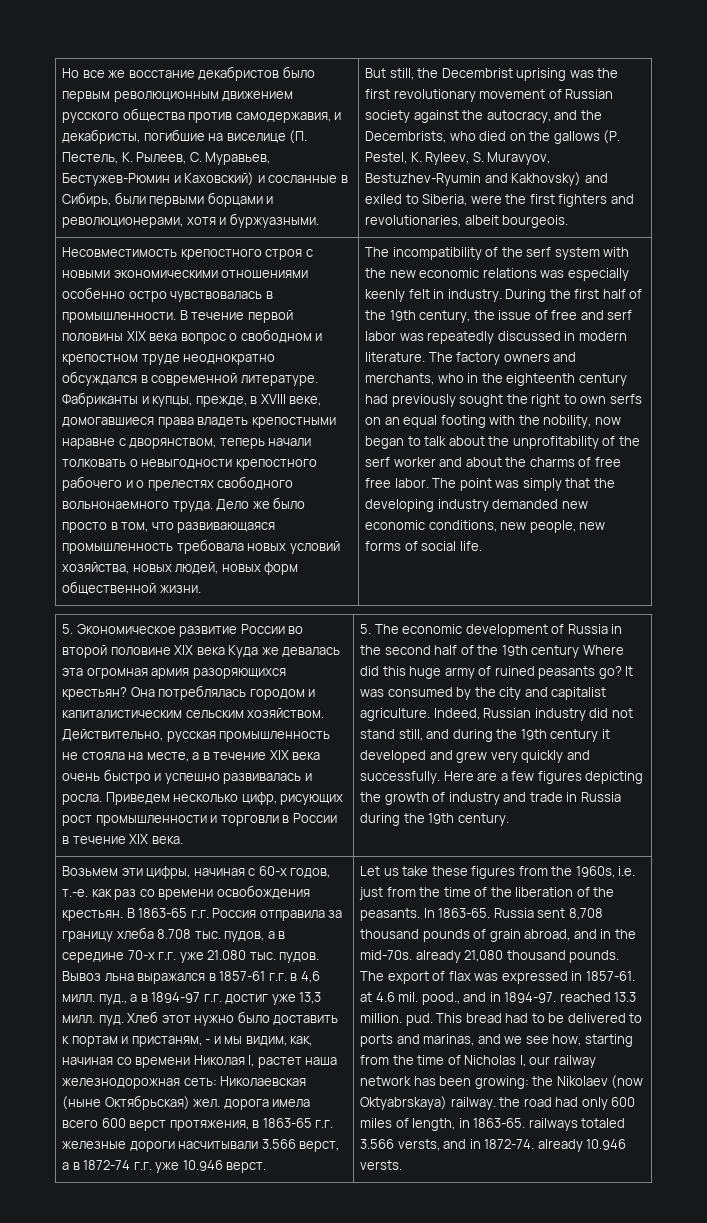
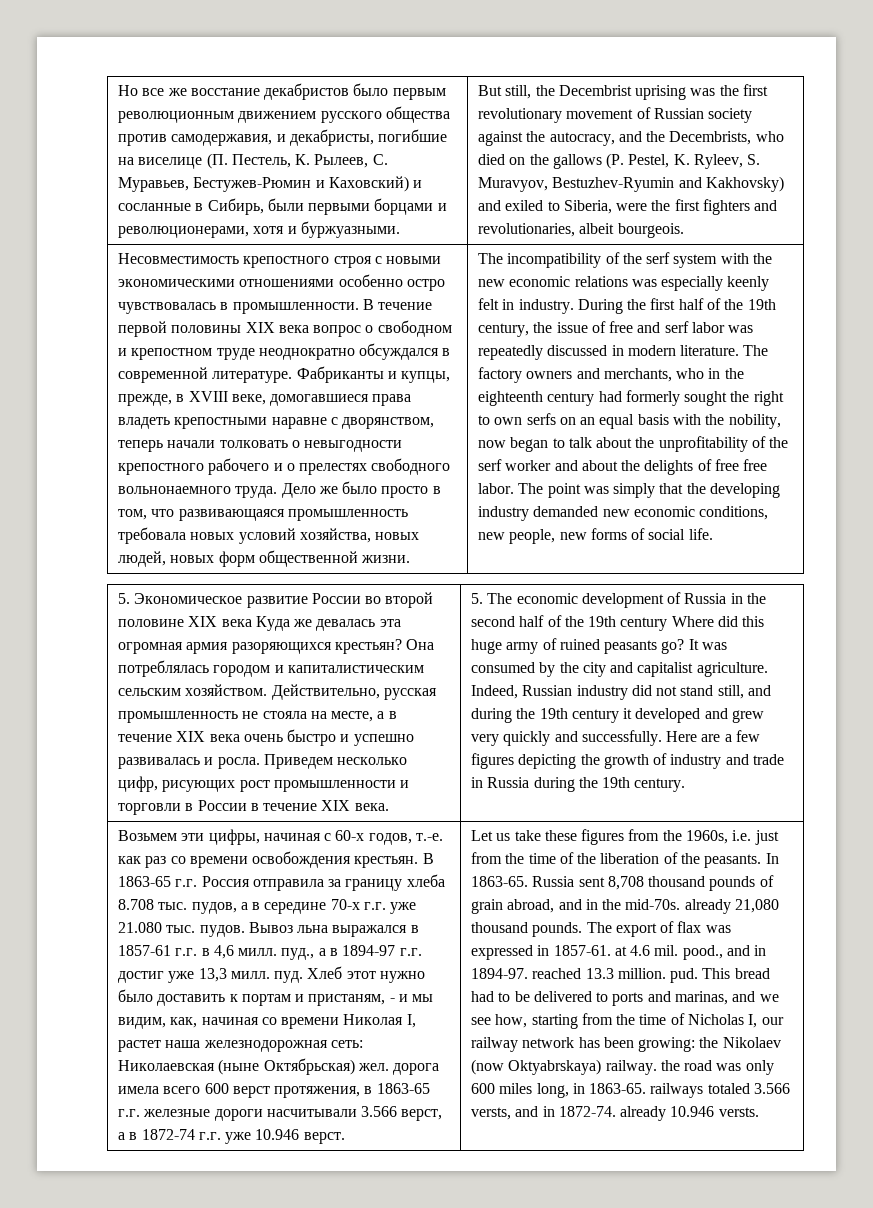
- The factory owners and merchants, who in the eighteenth century had previously sought the right to own serfs on an equal footing with the nobility, now began to talk about the unprofitability of the serf worker and about the charms of free free labor.
+ The factory owners and merchants, who in the eighteenth century had formerly sought the right to own serfs on an equal basis with the nobility, now began to talk about the unprofitability of the serf worker and about the delights of free free labor.
- This bread had to be delivered to ports and marinas, and we see how, starting from the time of Nicholas I, our railway network has been growing: the Nikolaev (now Oktyabrskaya) railway. the road had only 600 miles of length, in 1863-65. railways totaled 3.566 versts, and in 1872-74. already 10.946 versts.
+ This bread had to be delivered to ports and marinas, and we see how, starting from the time of Nicholas I, our railway network has been growing: the Nikolaev (now Oktyabrskaya) railway. the road was only 600 miles long, in 1863-65. railways totaled 3.566 versts, and in 1872-74. already 10.946 versts.

